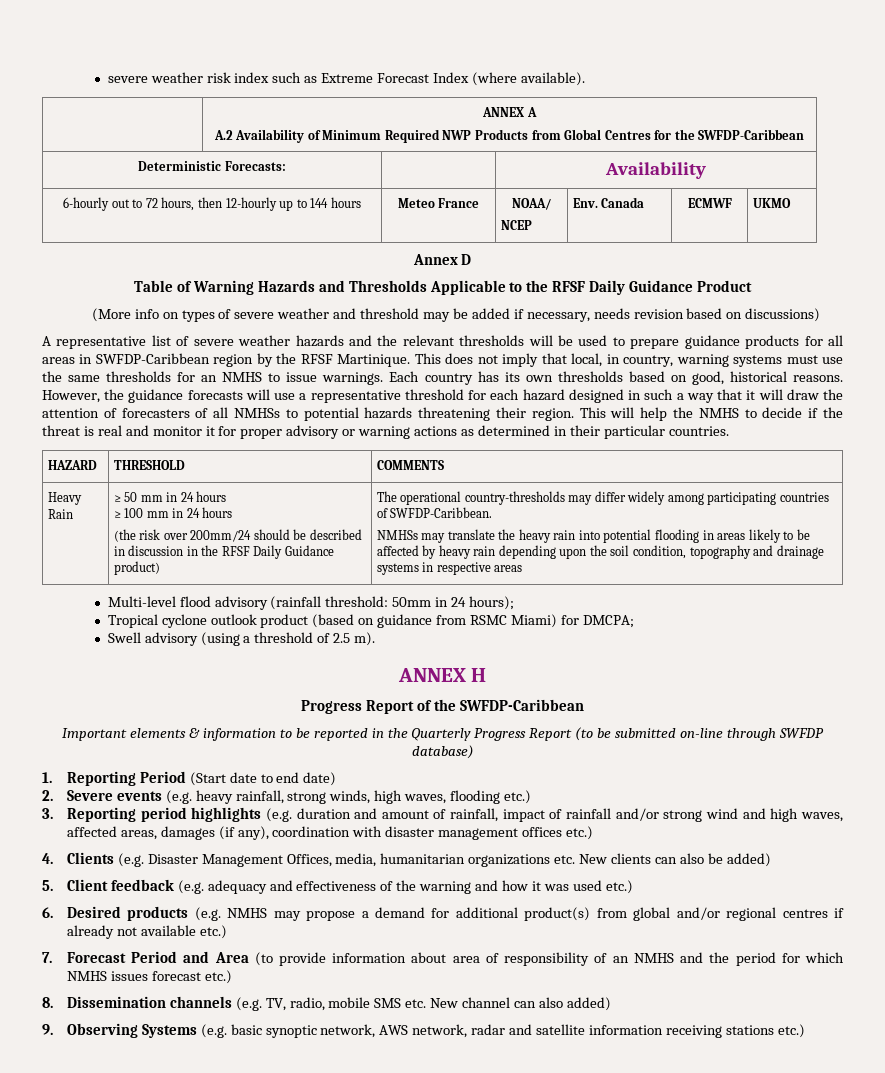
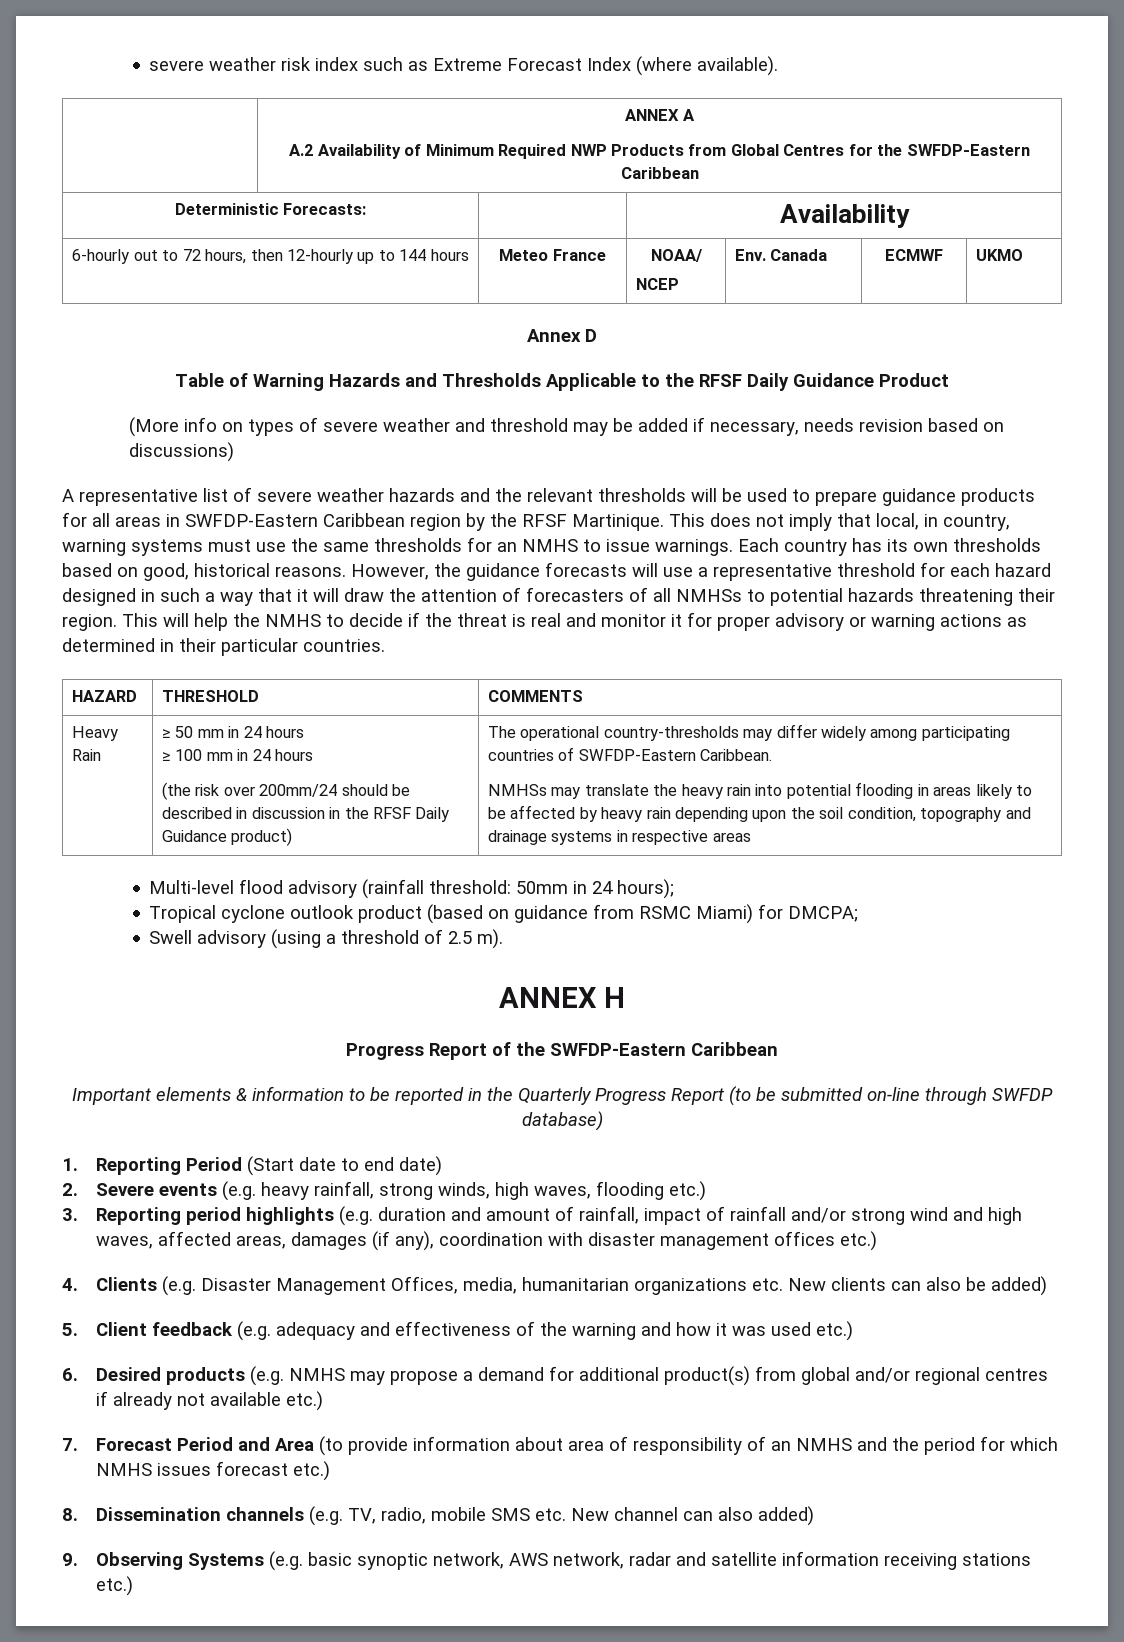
  | ANNEX A
- A.2 Availability of Minimum Required NWP Products from Global Centres for the SWFDP-Caribbean
+ A.2 Availability of Minimum Required NWP Products from Global Centres for the SWFDP-Eastern Caribbean
- A representative list of severe weather hazards and the relevant thresholds will be used to prepare guidance products for all areas in SWFDP-Caribbean region by the RFSF Martinique.
+ A representative list of severe weather hazards and the relevant thresholds will be used to prepare guidance products for all areas in SWFDP-Eastern Caribbean region by the RFSF Martinique.
- The operational country-thresholds may differ widely among participating countries of SWFDP-Caribbean.
+ The operational country-thresholds may differ widely among participating countries of SWFDP-Eastern Caribbean.
- Progress Report of the SWFDP-Caribbean
+ Progress Report of the SWFDP-Eastern Caribbean

